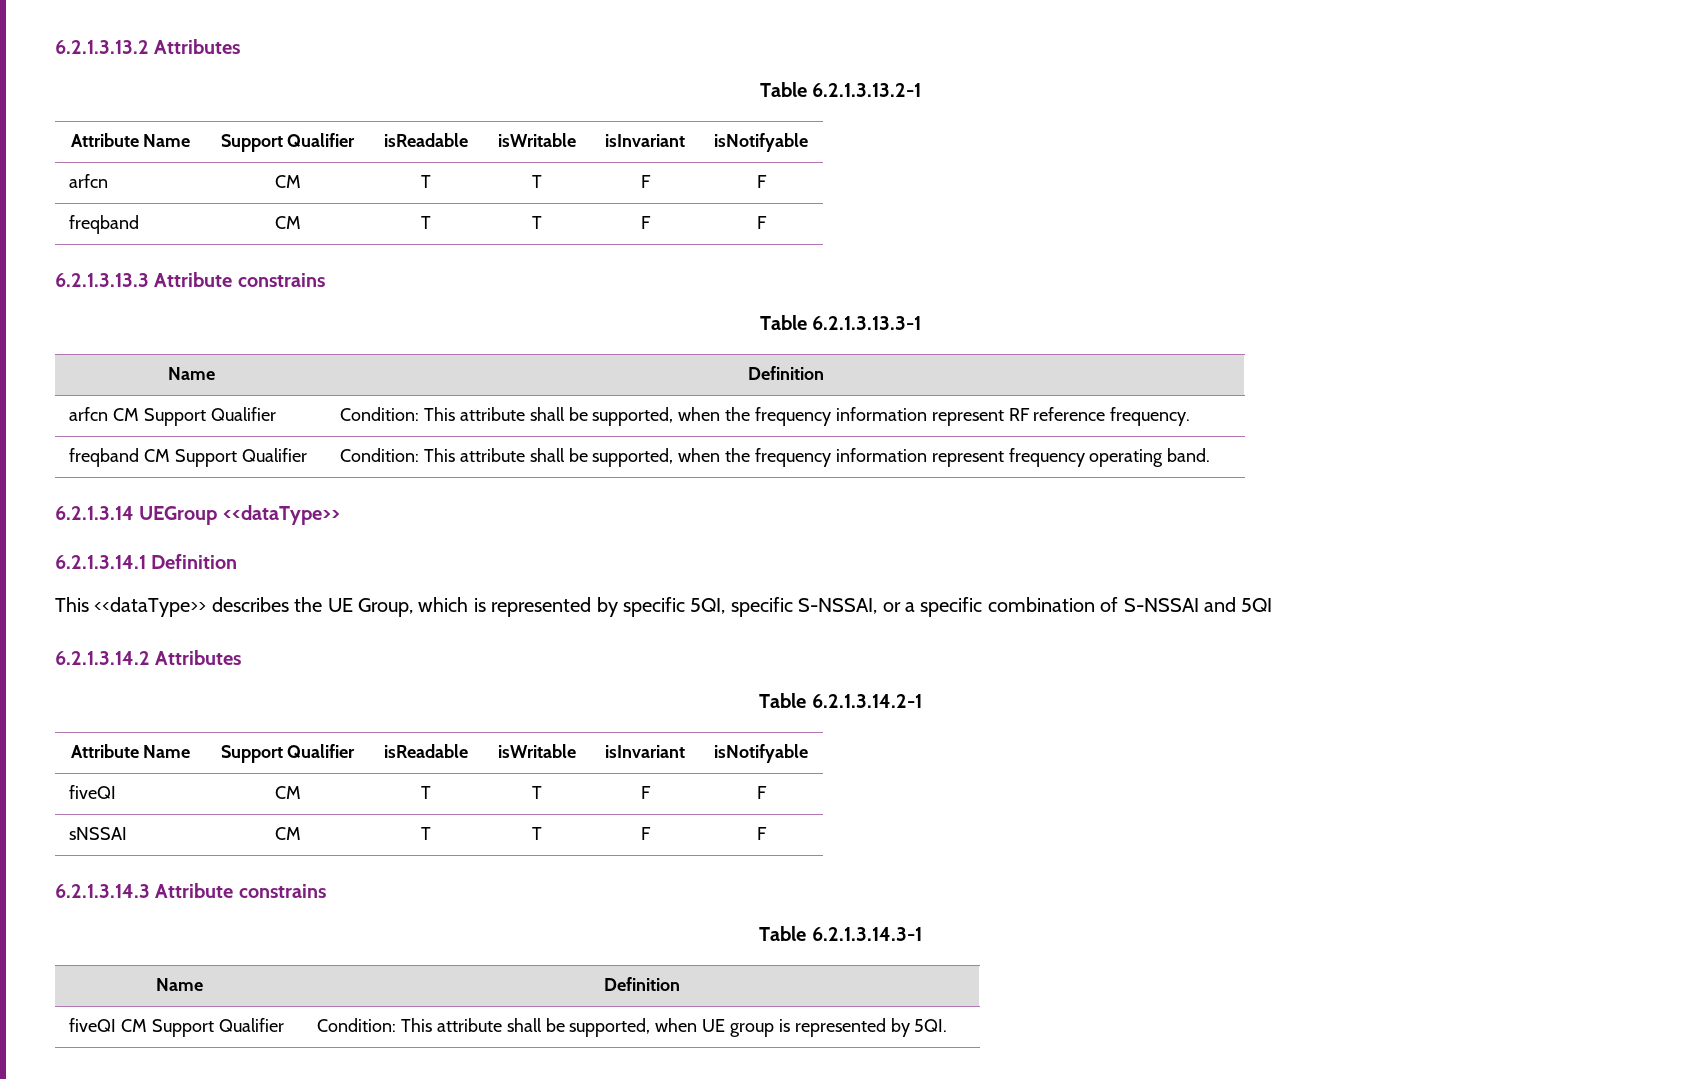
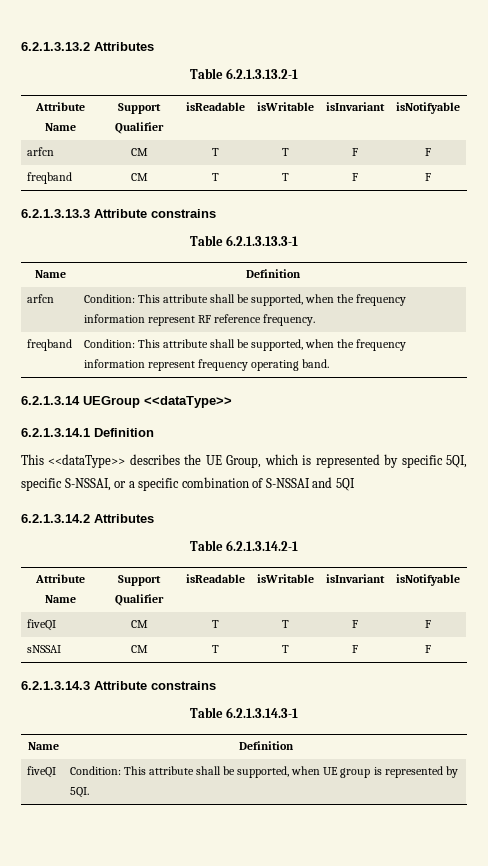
- arfcn CM Support Qualifier | Condition: This attribute shall be supported, when the frequency information represent RF reference frequency.
+ arfcn | Condition: This attribute shall be supported, when the frequency information represent RF reference frequency.
- freqband CM Support Qualifier | Condition: This attribute shall be supported, when the frequency information represent frequency operating band.
+ freqband | Condition: This attribute shall be supported, when the frequency information represent frequency operating band.
- fiveQI CM Support Qualifier | Condition: This attribute shall be supported, when UE group is represented by 5QI.
+ fiveQI | Condition: This attribute shall be supported, when UE group is represented by 5QI.

